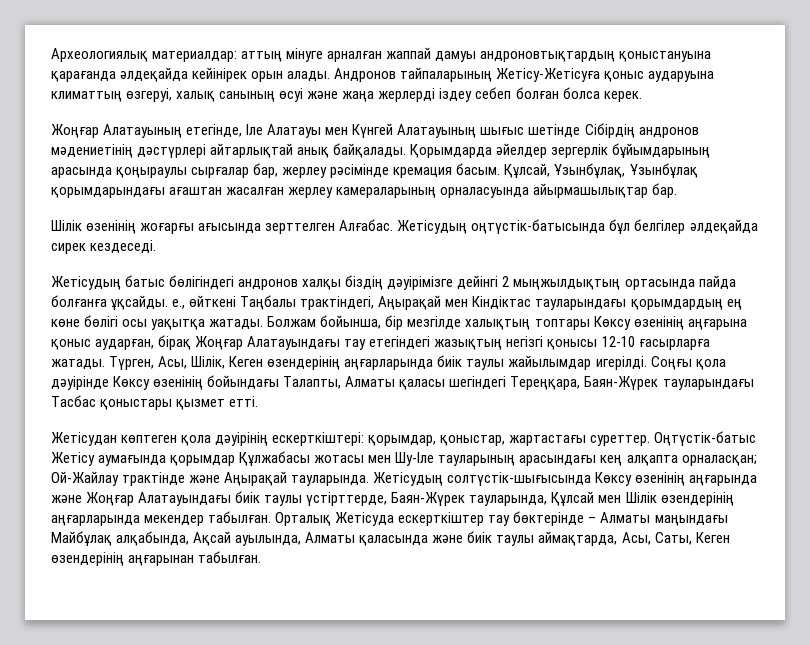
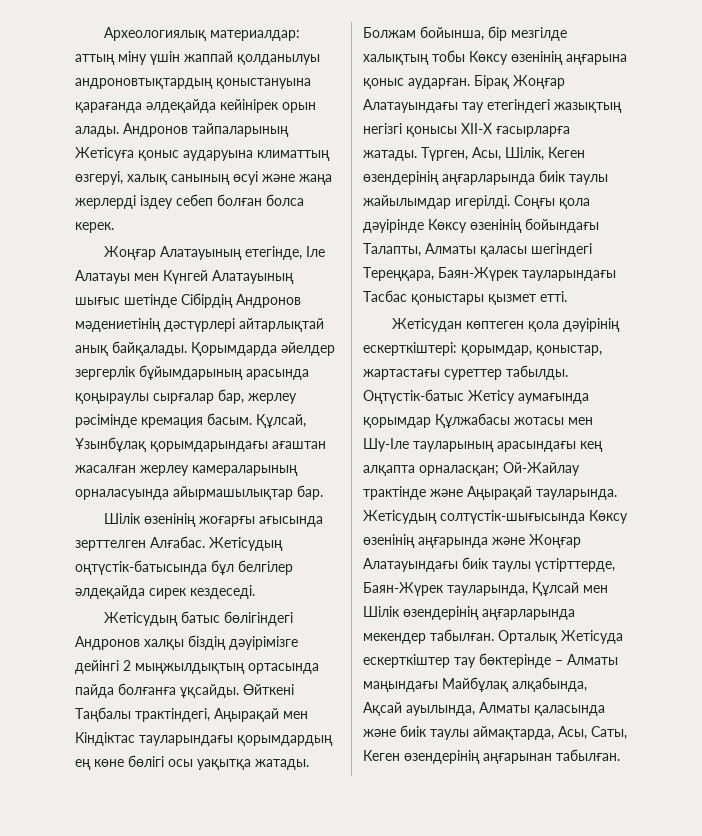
- Археологиялық материалдар: аттың мінуге арналған жаппай дамуы андроновтықтардың қоныстануына қарағанда әлдеқайда кейінірек орын алады.
+ Археологиялық материалдар: аттың міну үшін жаппай қолданылуы андроновтықтардың қоныстануына қарағанда әлдеқайда кейінірек орын алады.
- Андронов тайпаларының Жетісу-Жетісуға қоныс аударуына климаттың өзгеруі, халық санының өсуі және жаңа жерлерді іздеу себеп болған болса керек.
+ Андронов тайпаларының Жетісуға қоныс аударуына климаттың өзгеруі, халық санының өсуі және жаңа жерлерді іздеу себеп болған болса керек.
- Жоңғар Алатауының етегінде, Іле Алатауы мен Күнгей Алатауының шығыс шетінде Сібірдің андронов мәдениетінің дәстүрлері айтарлықтай анық байқалады.
+ Жоңғар Алатауының етегінде, Іле Алатауы мен Күнгей Алатауының шығыс шетінде Сібірдің Андронов мәдениетінің дәстүрлері айтарлықтай анық байқалады.
- Құлсай, Ұзынбұлақ, Ұзынбұлақ қорымдарындағы ағаштан жасалған жерлеу камераларының орналасуында айырмашылықтар бар.
+ Құлсай, Ұзынбұлақ қорымдарындағы ағаштан жасалған жерлеу камераларының орналасуында айырмашылықтар бар.
- Жетісудың батыс бөлігіндегі андронов халқы біздің дәуірімізге дейінгі 2 мыңжылдықтың ортасында пайда болғанға ұқсайды. е., өйткені Таңбалы трактіндегі, Аңырақай мен Кіндіктас тауларындағы қорымдардың ең көне бөлігі осы уақытқа жатады.
+ Жетісудың батыс бөлігіндегі Андронов халқы біздің дәуірімізге дейінгі 2 мыңжылдықтың ортасында пайда болғанға ұқсайды. Өйткені Таңбалы трактіндегі, Аңырақай мен Кіндіктас тауларындағы қорымдардың ең көне бөлігі осы уақытқа жатады.
- Болжам бойынша, бір мезгілде халықтың топтары Көксу өзенінің аңғарына қоныс аударған, бірақ Жоңғар Алатауындағы тау етегіндегі жазықтың негізгі қонысы 12-10 ғасырларға жатады.
+ Болжам бойынша, бір мезгілде халықтың тобы Көксу өзенінің аңғарына қоныс аударған. Бірақ Жоңғар Алатауындағы тау етегіндегі жазықтың негізгі қонысы XII-X ғасырларға жатады.
- Жетісудан көптеген қола дәуірінің ескерткіштері: қорымдар, қоныстар, жартастағы суреттер.
+ Жетісудан көптеген қола дәуірінің ескерткіштері: қорымдар, қоныстар, жартастағы суреттер табылды.

